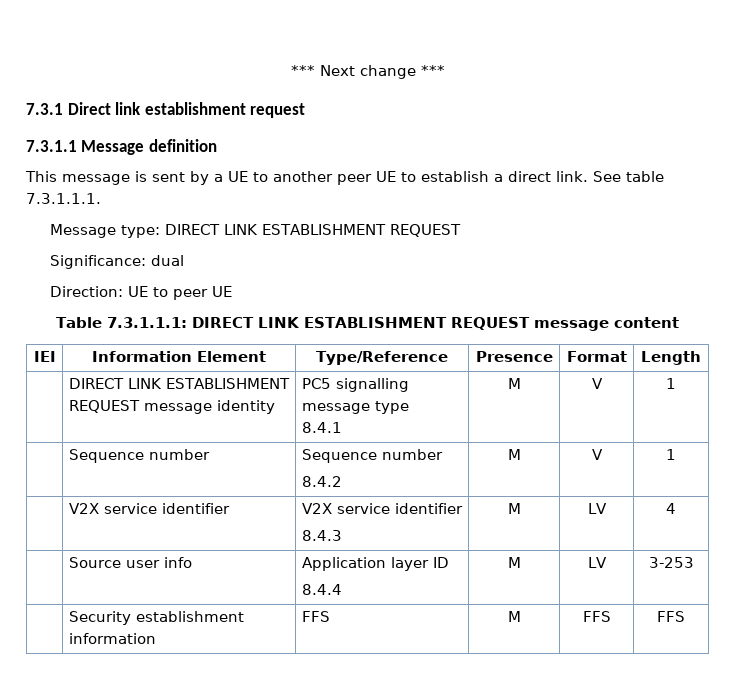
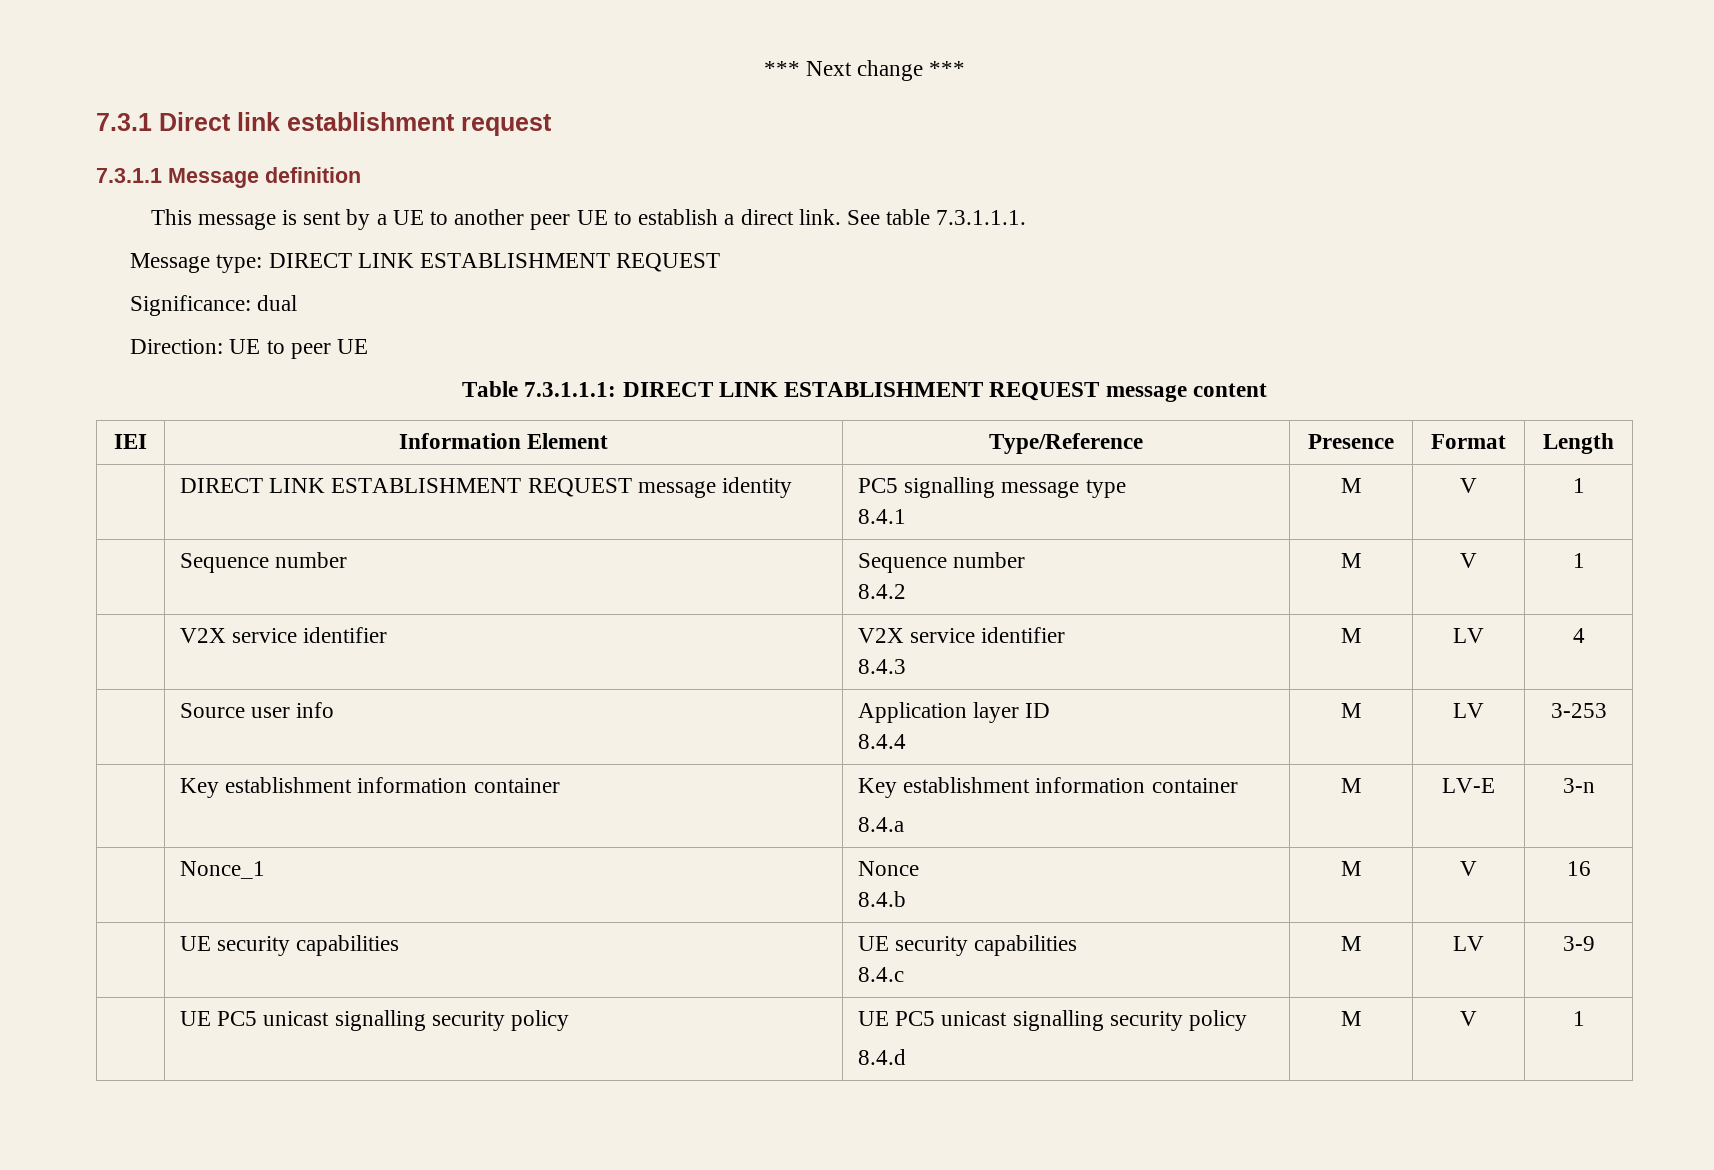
- | Security establishment information | FFS | M | FFS | FFS
+ | Key establishment information container | Key establishment information container
+ 8.4.a | M | LV-E | 3-n
+ | Nonce_1 | Nonce
+ 8.4.b | M | V | 16
+ | UE security capabilities | UE security capabilities
+ 8.4.c | M | LV | 3-9
+ | UE PC5 unicast signalling security policy | UE PC5 unicast signalling security policy
+ 8.4.d | M | V | 1

